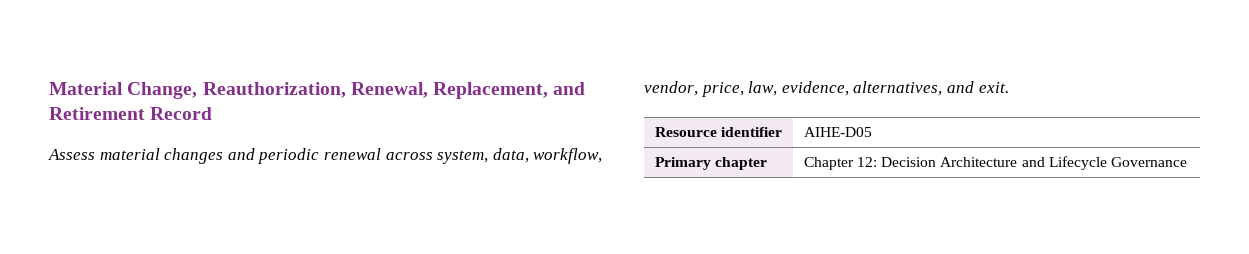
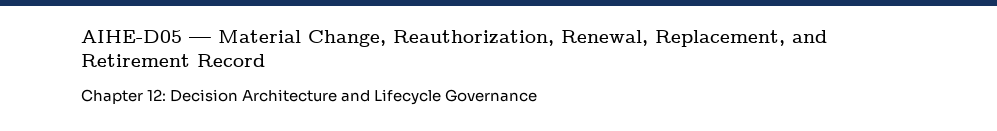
- Material Change, Reauthorization, Renewal, Replacement, and Retirement Record
+ AIHE-D05 — Material Change, Reauthorization, Renewal, Replacement, and Retirement Record
- Assess material changes and periodic renewal across system, data, workflow, vendor, price, law, evidence, alternatives, and exit.
- Resource identifier | AIHE-D05
- Primary chapter | Chapter 12: Decision Architecture and Lifecycle Governance
+ Chapter 12: Decision Architecture and Lifecycle Governance

